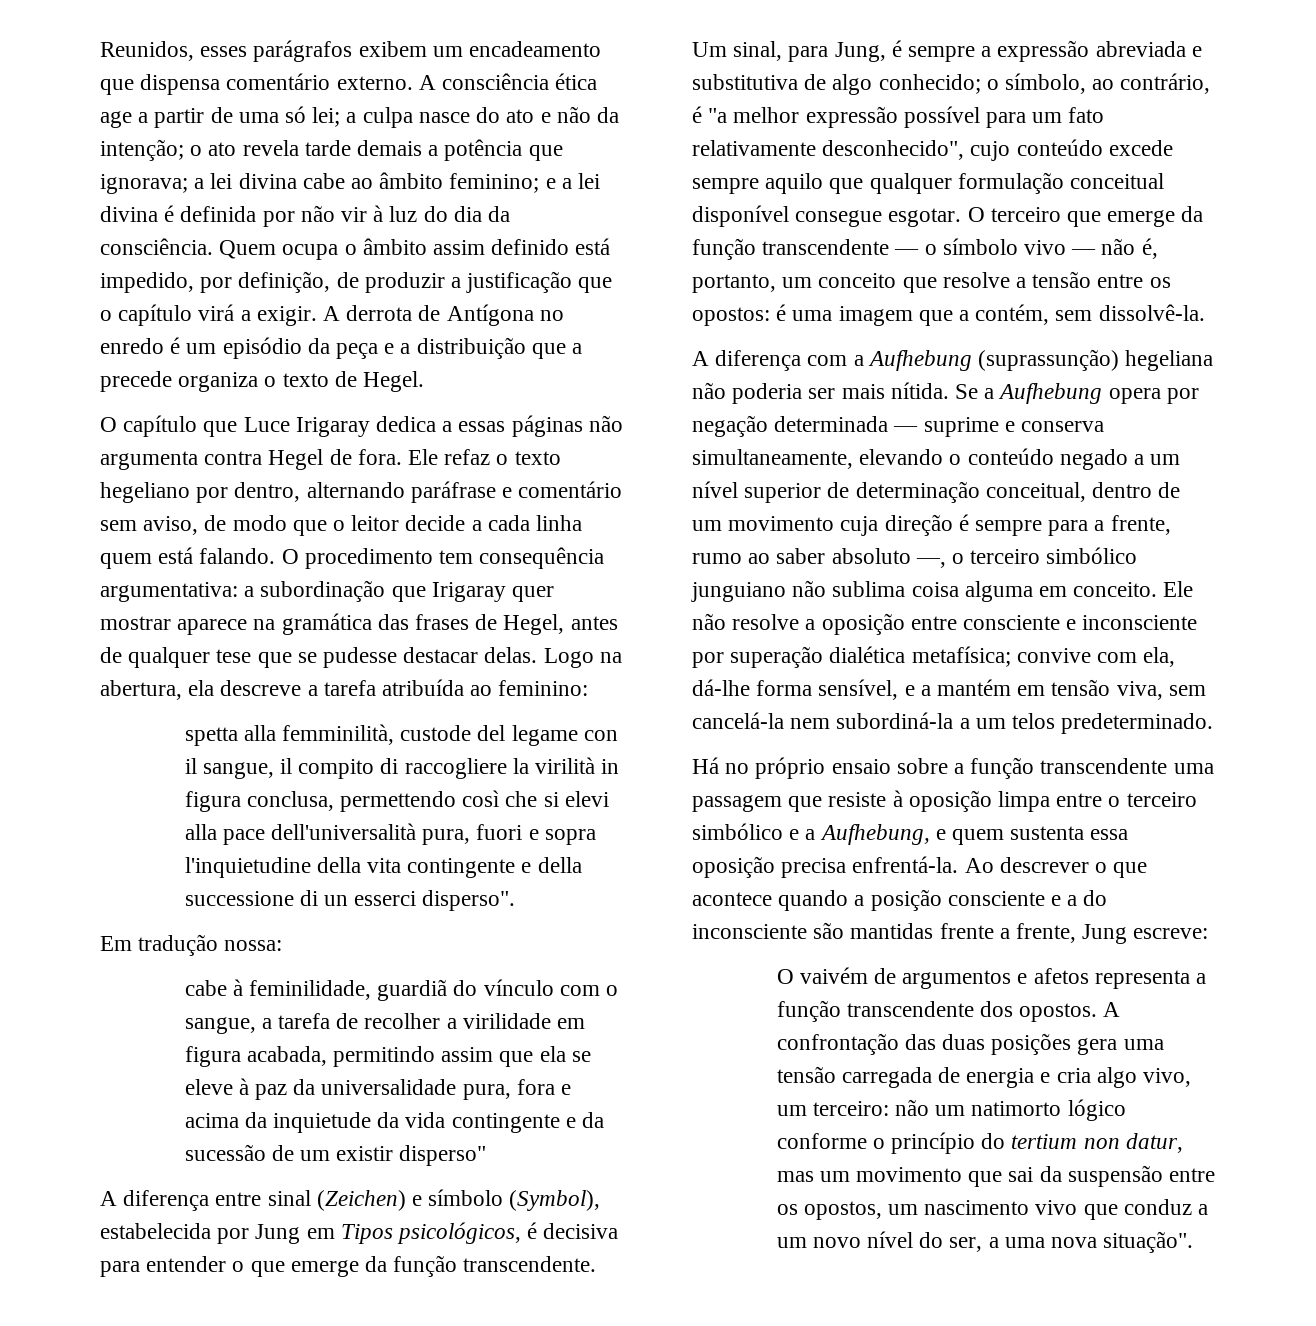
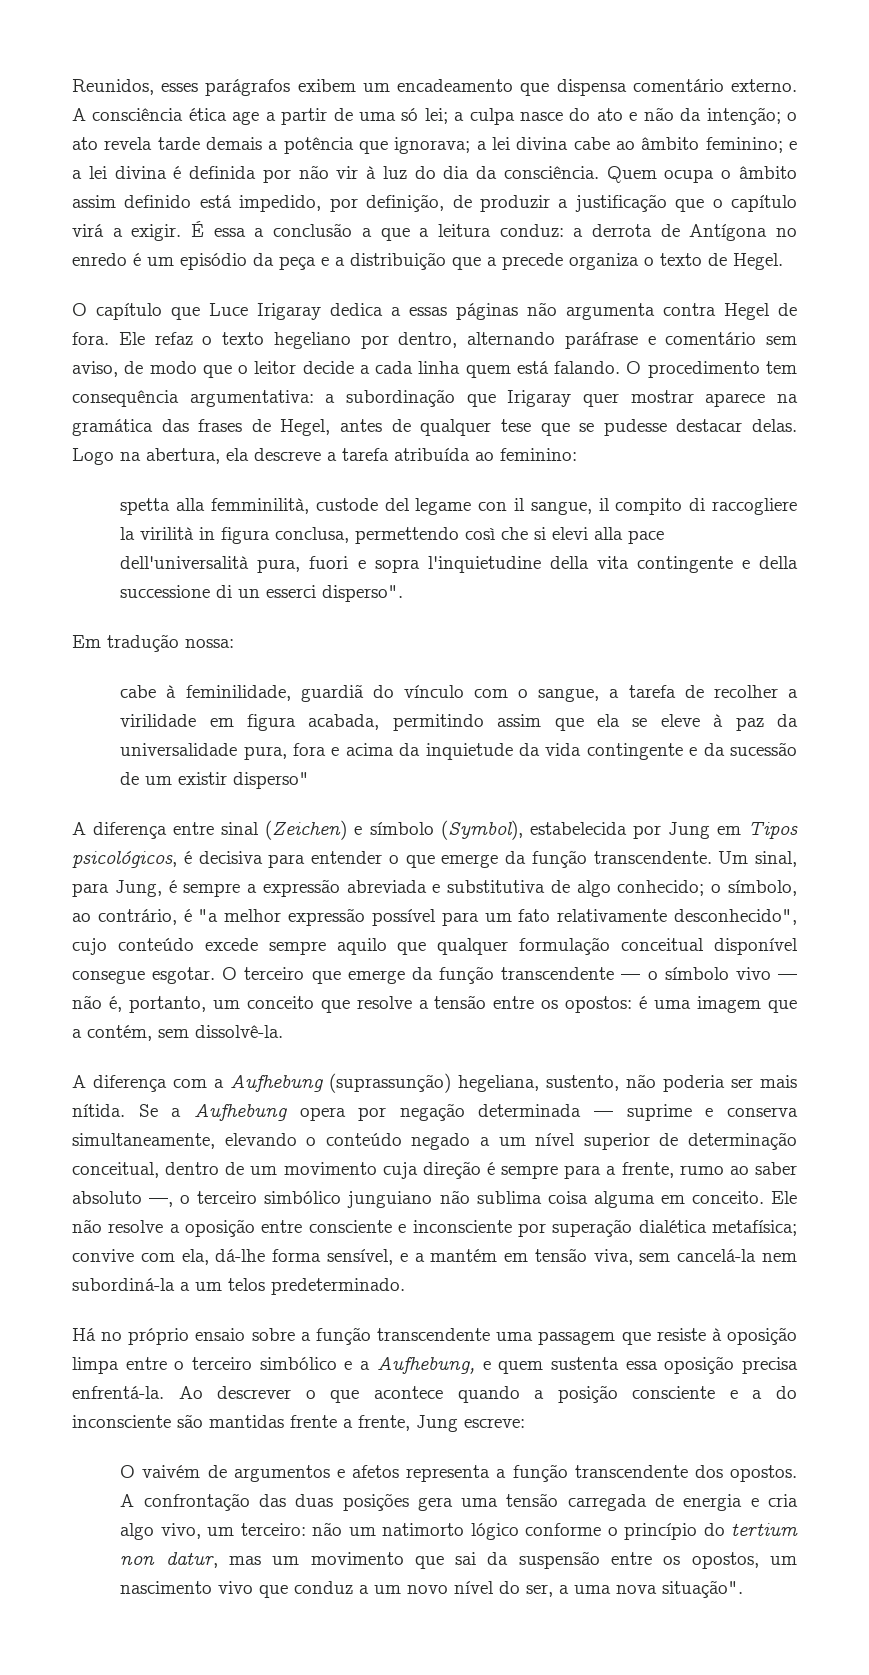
- A derrota de Antígona no enredo é um episódio da peça e a distribuição que a precede organiza o texto de Hegel.
+ É essa a conclusão a que a leitura conduz: a derrota de Antígona no enredo é um episódio da peça e a distribuição que a precede organiza o texto de Hegel.
- A diferença com a Aufhebung (suprassunção) hegeliana não poderia ser mais nítida.
+ A diferença com a Aufhebung (suprassunção) hegeliana, sustento, não poderia ser mais nítida.

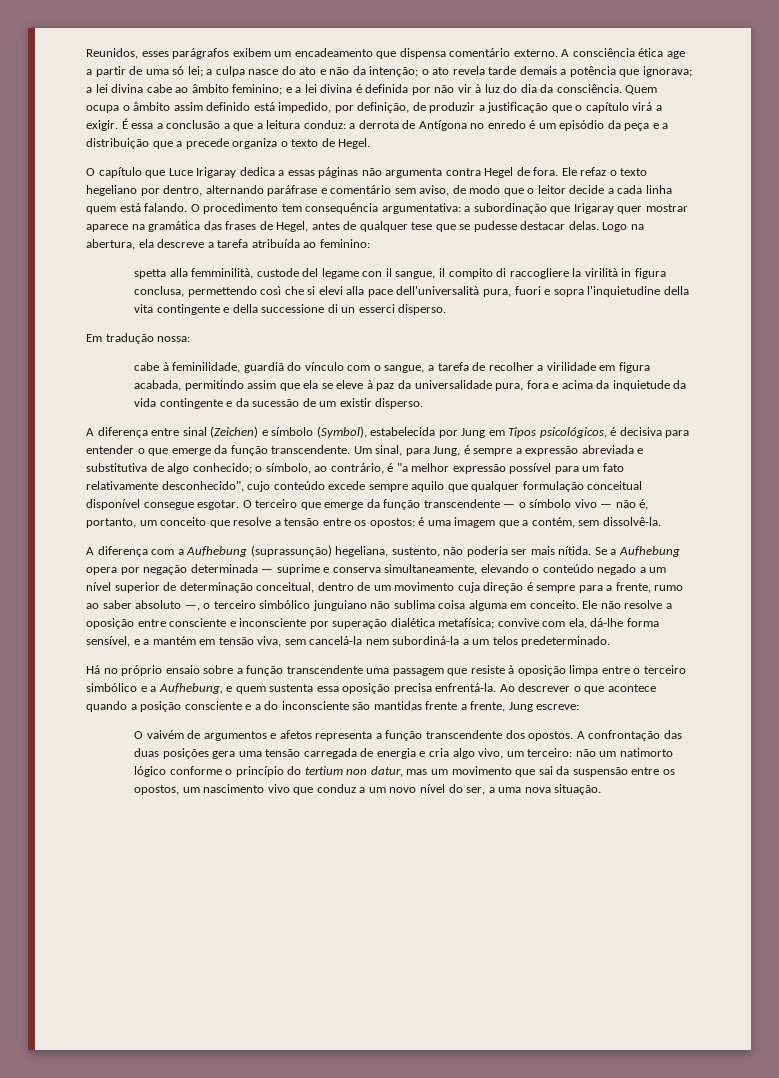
- spetta alla femminilità, custode del legame con il sangue, il compito di raccogliere la virilità in figura conclusa, permettendo così che si elevi alla pace dell'universalità pura, fuori e sopra l'inquietudine della vita contingente e della successione di un esserci disperso".
+ spetta alla femminilità, custode del legame con il sangue, il compito di raccogliere la virilità in figura conclusa, permettendo così che si elevi alla pace dell'universalità pura, fuori e sopra l'inquietudine della vita contingente e della successione di un esserci disperso.
- cabe à feminilidade, guardiã do vínculo com o sangue, a tarefa de recolher a virilidade em figura acabada, permitindo assim que ela se eleve à paz da universalidade pura, fora e acima da inquietude da vida contingente e da sucessão de um existir disperso"
+ cabe à feminilidade, guardiã do vínculo com o sangue, a tarefa de recolher a virilidade em figura acabada, permitindo assim que ela se eleve à paz da universalidade pura, fora e acima da inquietude da vida contingente e da sucessão de um existir disperso.
- A confrontação das duas posições gera uma tensão carregada de energia e cria algo vivo, um terceiro: não um natimorto lógico conforme o princípio do tertium non datur, mas um movimento que sai da suspensão entre os opostos, um nascimento vivo que conduz a um novo nível do ser, a uma nova situação".
+ A confrontação das duas posições gera uma tensão carregada de energia e cria algo vivo, um terceiro: não um natimorto lógico conforme o princípio do tertium non datur, mas um movimento que sai da suspensão entre os opostos, um nascimento vivo que conduz a um novo nível do ser, a uma nova situação.

